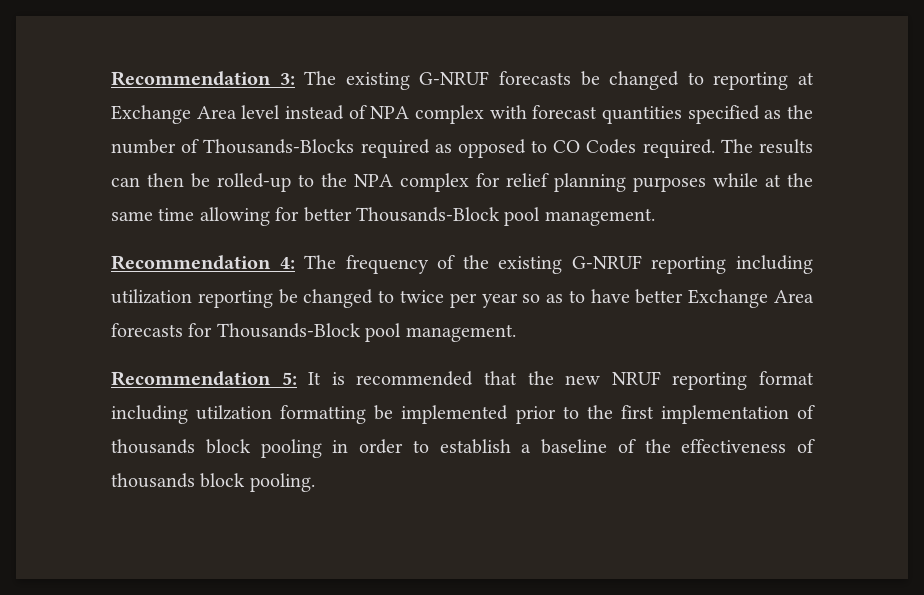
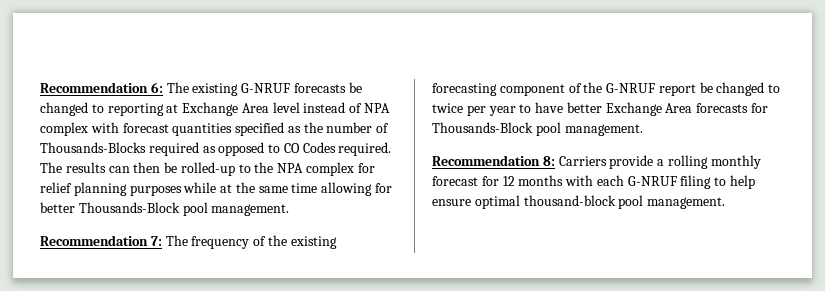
- Recommendation 3: The existing G-NRUF forecasts be changed to reporting at Exchange Area level instead of NPA complex with forecast quantities specified as the number of Thousands-Blocks required as opposed to CO Codes required.
+ Recommendation 6: The existing G-NRUF forecasts be changed to reporting at Exchange Area level instead of NPA complex with forecast quantities specified as the number of Thousands-Blocks required as opposed to CO Codes required.
- Recommendation 4: The frequency of the existing G-NRUF reporting including utilization reporting be changed to twice per year so as to have better Exchange Area forecasts for Thousands-Block pool management.
+ Recommendation 7: The frequency of the existing forecasting component of the G-NRUF report be changed to twice per year to have better Exchange Area forecasts for Thousands-Block pool management.
- Recommendation 5: It is recommended that the new NRUF reporting format including utilzation formatting be implemented prior to the first implementation of thousands block pooling in order to establish a baseline of the effectiveness of thousands block pooling.
+ Recommendation 8: Carriers provide a rolling monthly forecast for 12 months with each G-NRUF filing to help ensure optimal thousand-block pool management.

